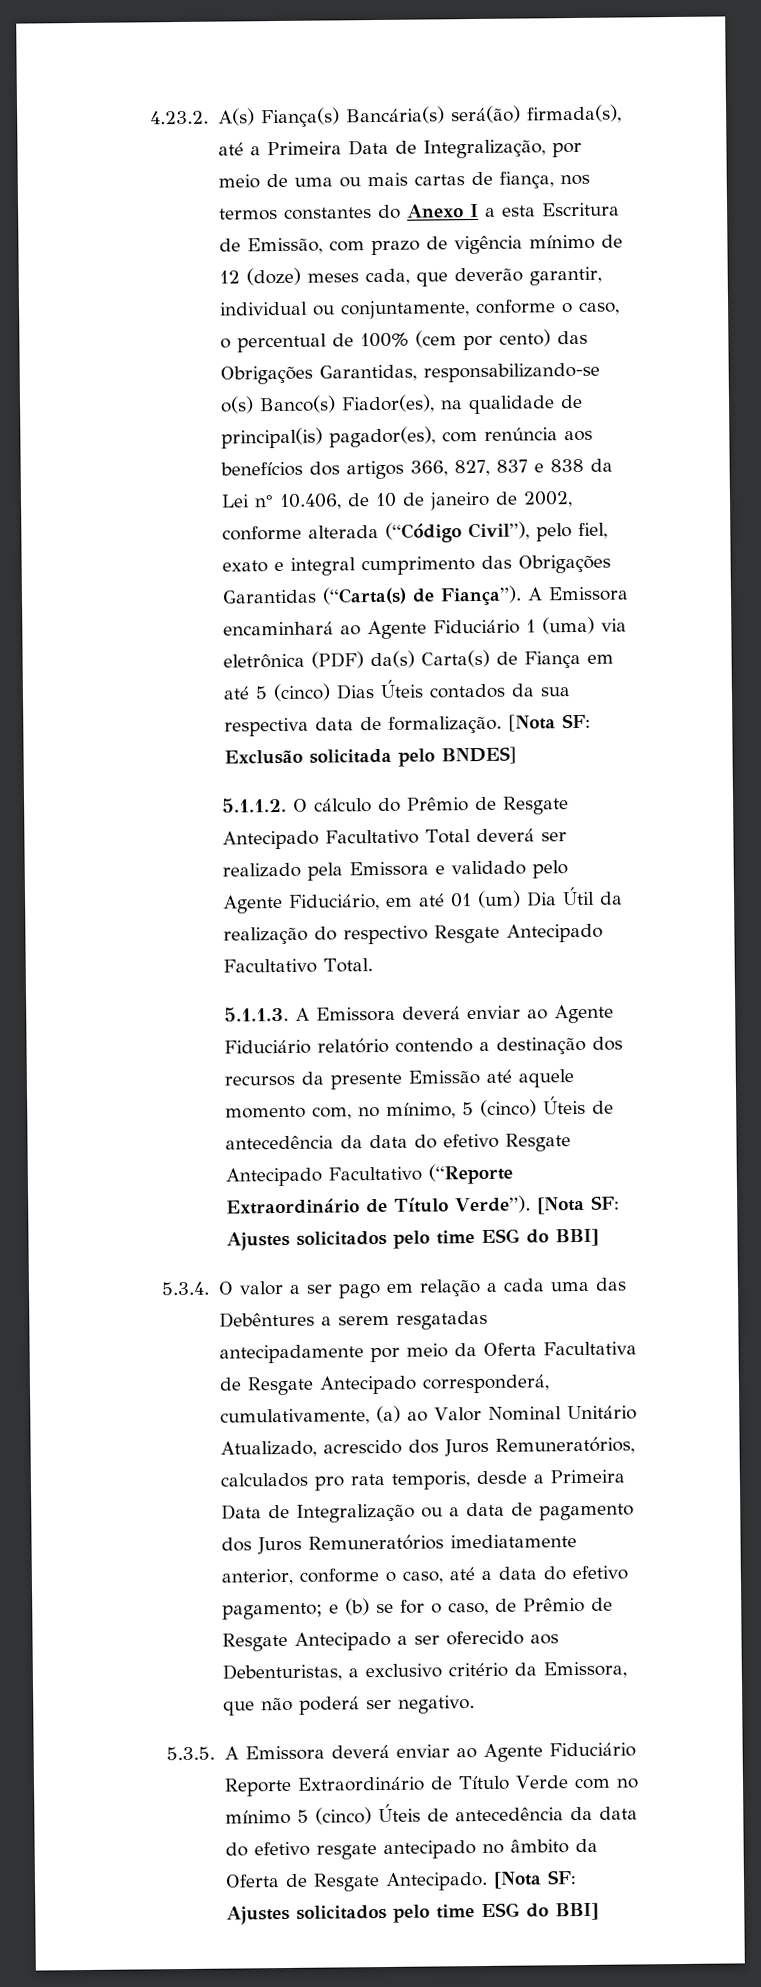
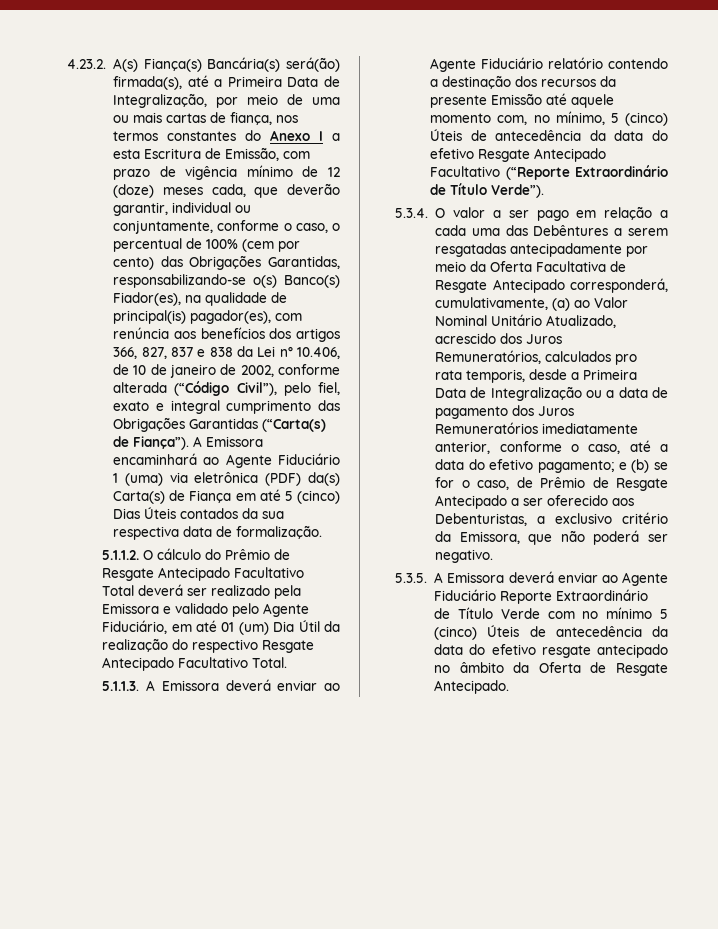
- [Nota SF: Exclusão solicitada pelo BNDES]
- 5.1.1.3. A Emissora deverá enviar ao Agente Fiduciário relatório contendo a destinação dos recursos da presente Emissão até aquele momento com, no mínimo, 5 (cinco) Úteis de antecedência da data do efetivo Resgate Antecipado Facultativo (“Reporte Extraordinário de Título Verde”). [Nota SF: Ajustes solicitados pelo time ESG do BBI]
+ 5.1.1.3. A Emissora deverá enviar ao Agente Fiduciário relatório contendo a destinação dos recursos da presente Emissão até aquele momento com, no mínimo, 5 (cinco) Úteis de antecedência da data do efetivo Resgate Antecipado Facultativo (“Reporte Extraordinário de Título Verde”).
- 5.3.5. A Emissora deverá enviar ao Agente Fiduciário Reporte Extraordinário de Título Verde com no mínimo 5 (cinco) Úteis de antecedência da data do efetivo resgate antecipado no âmbito da Oferta de Resgate Antecipado. [Nota SF: Ajustes solicitados pelo time ESG do BBI]
+ 5.3.5. A Emissora deverá enviar ao Agente Fiduciário Reporte Extraordinário de Título Verde com no mínimo 5 (cinco) Úteis de antecedência da data do efetivo resgate antecipado no âmbito da Oferta de Resgate Antecipado.

